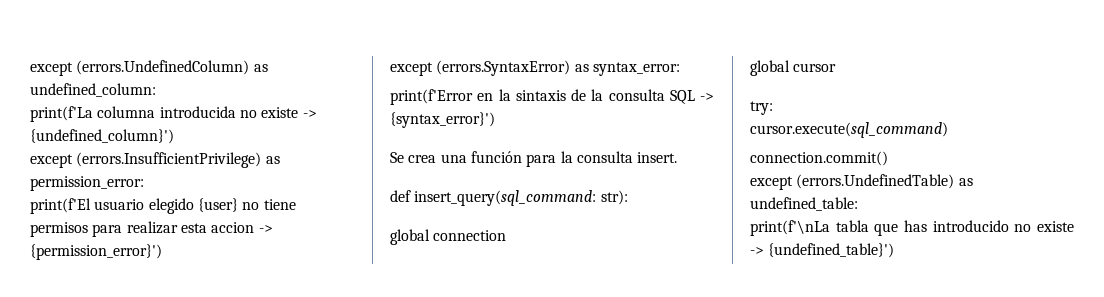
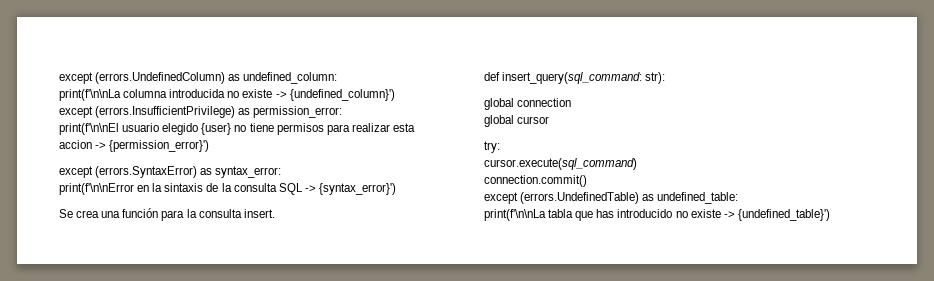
- print(f'La columna introducida no existe -> {undefined_column}')
+ print(f'\n\nLa columna introducida no existe -> {undefined_column}')
- print(f'El usuario elegido {user} no tiene permisos para realizar esta accion -> {permission_error}')
+ print(f'\n\nEl usuario elegido {user} no tiene permisos para realizar esta accion -> {permission_error}')
- print(f'Error en la sintaxis de la consulta SQL -> {syntax_error}')
+ print(f'\n\nError en la sintaxis de la consulta SQL -> {syntax_error}')
- print(f'\nLa tabla que has introducido no existe -> {undefined_table}')
+ print(f'\n\nLa tabla que has introducido no existe -> {undefined_table}')

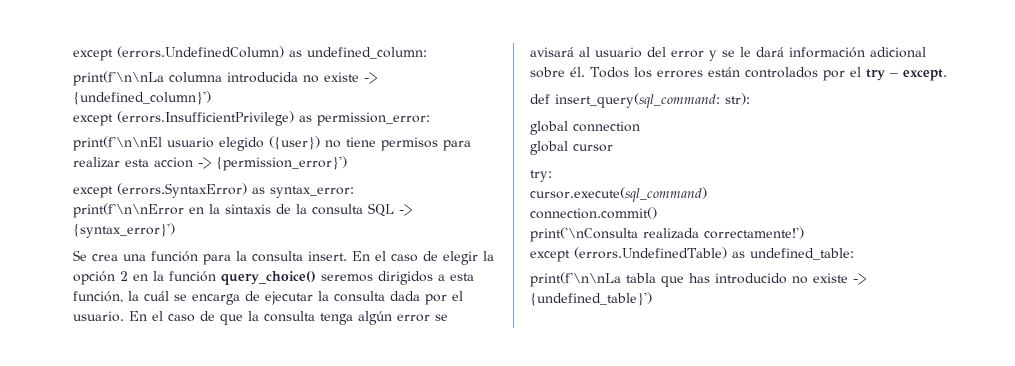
- print(f'\n\nEl usuario elegido {user} no tiene permisos para realizar esta accion -> {permission_error}')
+ print(f'\n\nEl usuario elegido ({user}) no tiene permisos para realizar esta accion -> {permission_error}')
+ En el caso de elegir la opción 2 en la función query_choice() seremos dirigidos a esta función, la cuál se encarga de ejecutar la consulta dada por el usuario. En el caso de que la consulta tenga algún error se avisará al usuario del error y se le dará información adicional sobre él. Todos los errores están controlados por el try – except.
+ print('\nConsulta realizada correctamente!')

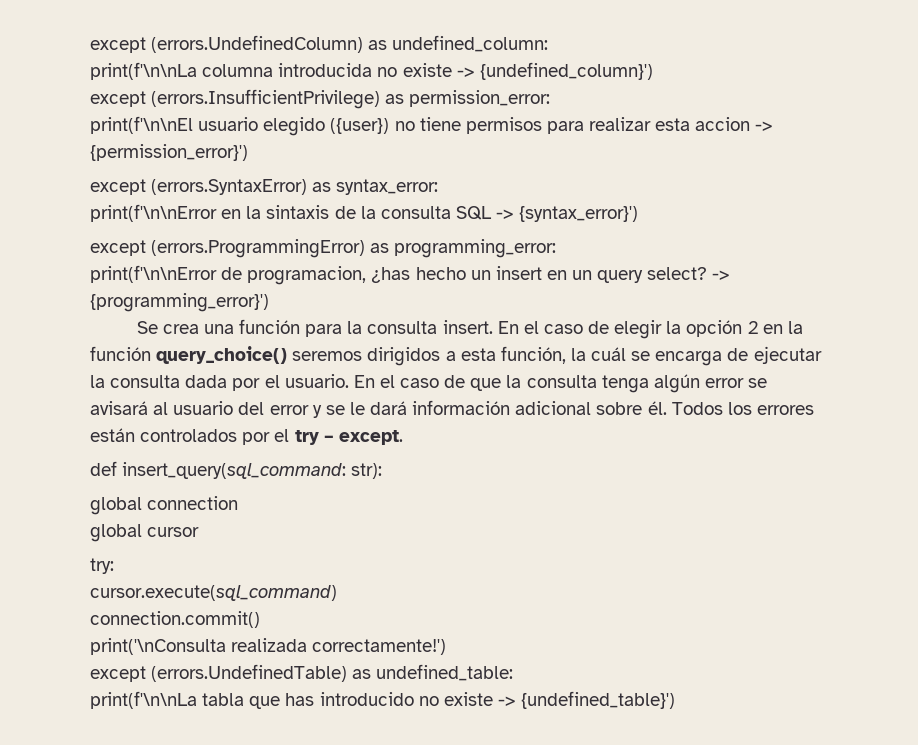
+ except (errors.ProgrammingError) as programming_error:
+ print(f'\n\nError de programacion, ¿has hecho un insert en un query select? -> {programming_error}')

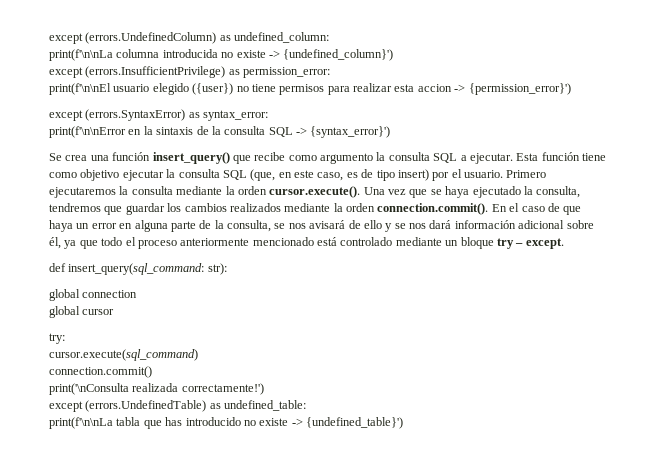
- except (errors.ProgrammingError) as programming_error:
- print(f'\n\nError de programacion, ¿has hecho un insert en un query select? -> {programming_error}')
- Se crea una función para la consulta insert. En el caso de elegir la opción 2 en la función query_choice() seremos dirigidos a esta función, la cuál se encarga de ejecutar la consulta dada por el usuario. En el caso de que la consulta tenga algún error se avisará al usuario del error y se le dará información adicional sobre él. Todos los errores están controlados por el try – except.
+ Se crea una función insert_query() que recibe como argumento la consulta SQL a ejecutar. Esta función tiene como objetivo ejecutar la consulta SQL (que, en este caso, es de tipo insert) por el usuario. Primero ejecutaremos la consulta mediante la orden cursor.execute(). Una vez que se haya ejecutado la consulta, tendremos que guardar los cambios realizados mediante la orden connection.commit(). En el caso de que haya un error en alguna parte de la consulta, se nos avisará de ello y se nos dará información adicional sobre él, ya que todo el proceso anteriormente mencionado está controlado mediante un bloque try – except.

